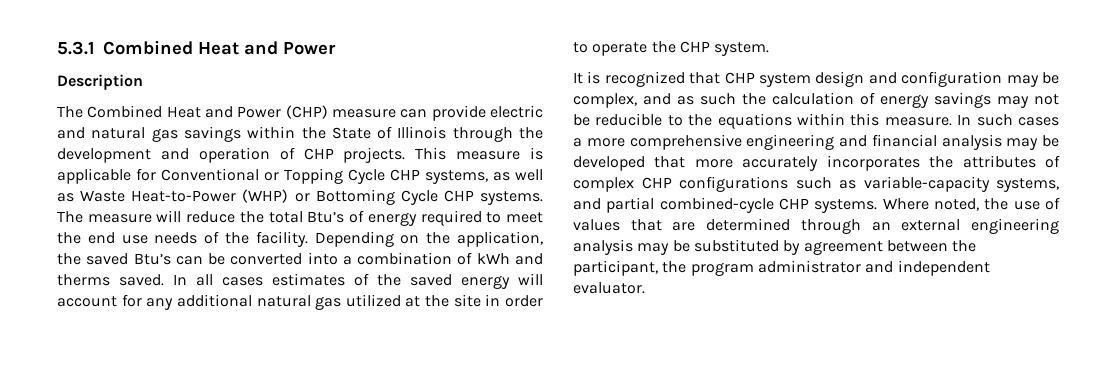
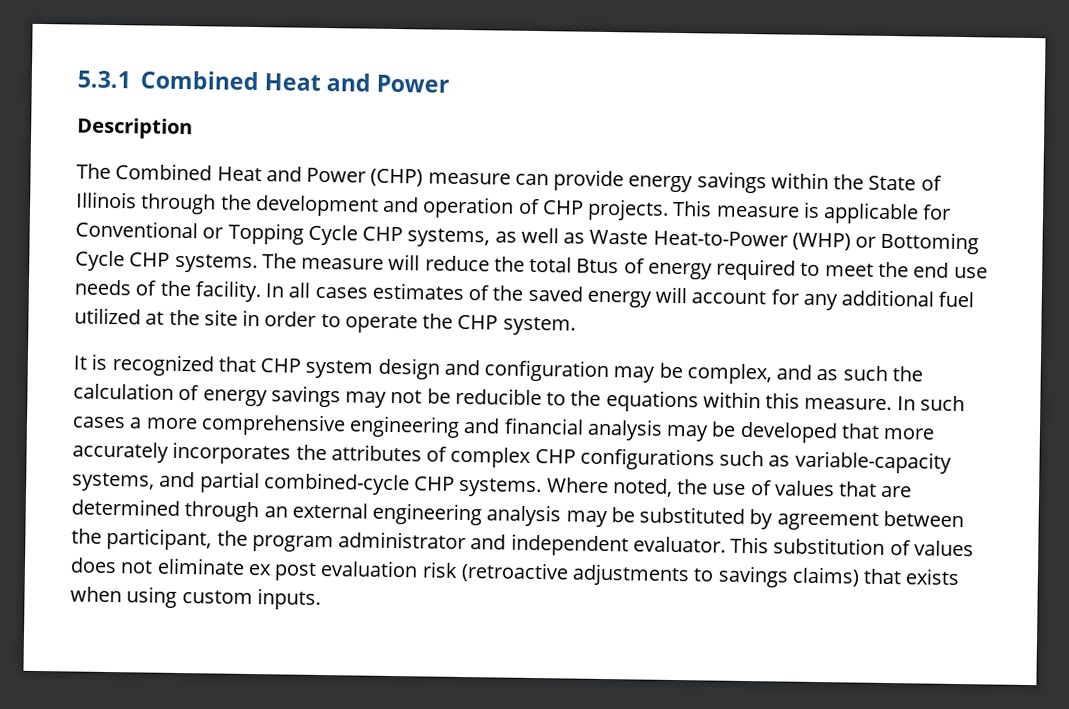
- The Combined Heat and Power (CHP) measure can provide electric and natural gas savings within the State of Illinois through the development and operation of CHP projects.
+ The Combined Heat and Power (CHP) measure can provide energy savings within the State of Illinois through the development and operation of CHP projects.
- The measure will reduce the total Btu’s of energy required to meet the end use needs of the facility.
+ The measure will reduce the total Btus of energy required to meet the end use needs of the facility.
- Depending on the application, the saved Btu’s can be converted into a combination of kWh and therms saved.
- In all cases estimates of the saved energy will account for any additional natural gas utilized at the site in order to operate the CHP system.
+ In all cases estimates of the saved energy will account for any additional fuel utilized at the site in order to operate the CHP system.
+ This substitution of values does not eliminate ex post evaluation risk (retroactive adjustments to savings claims) that exists when using custom inputs.

